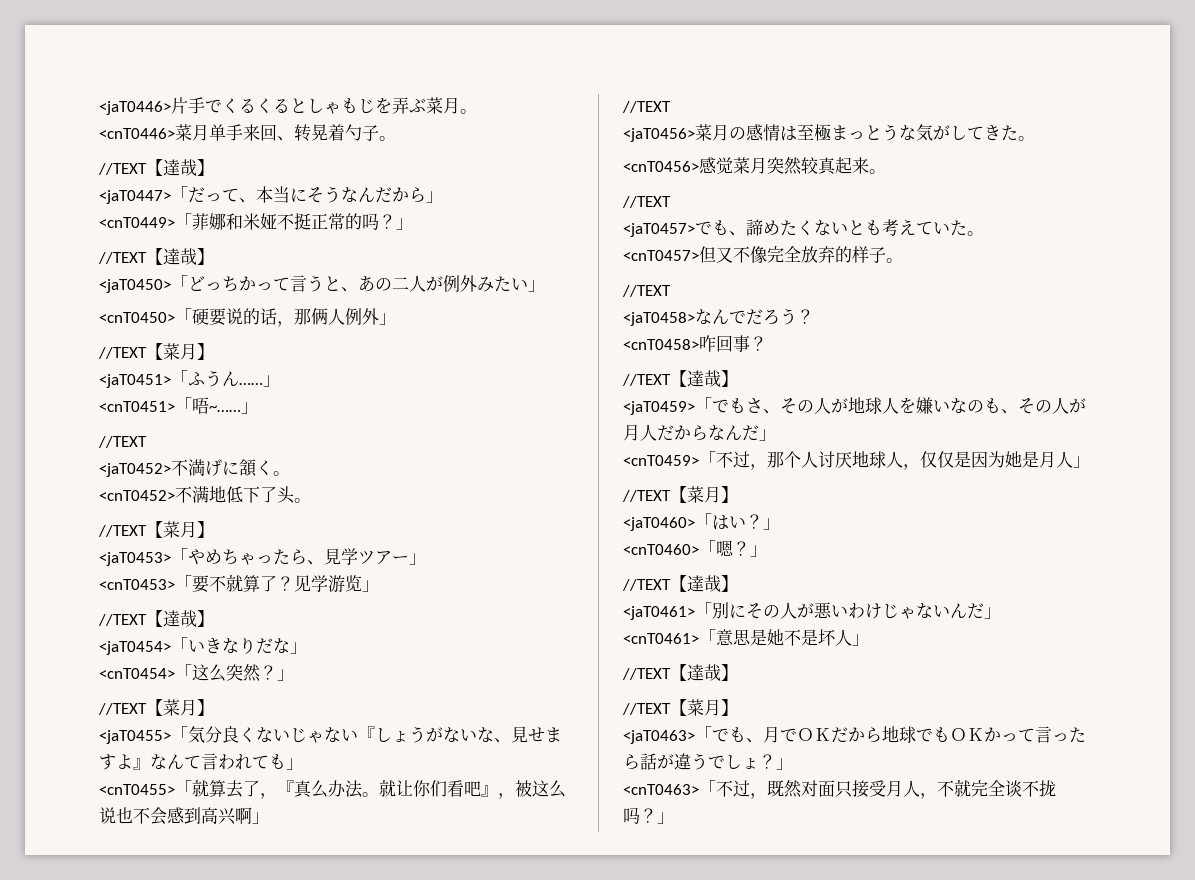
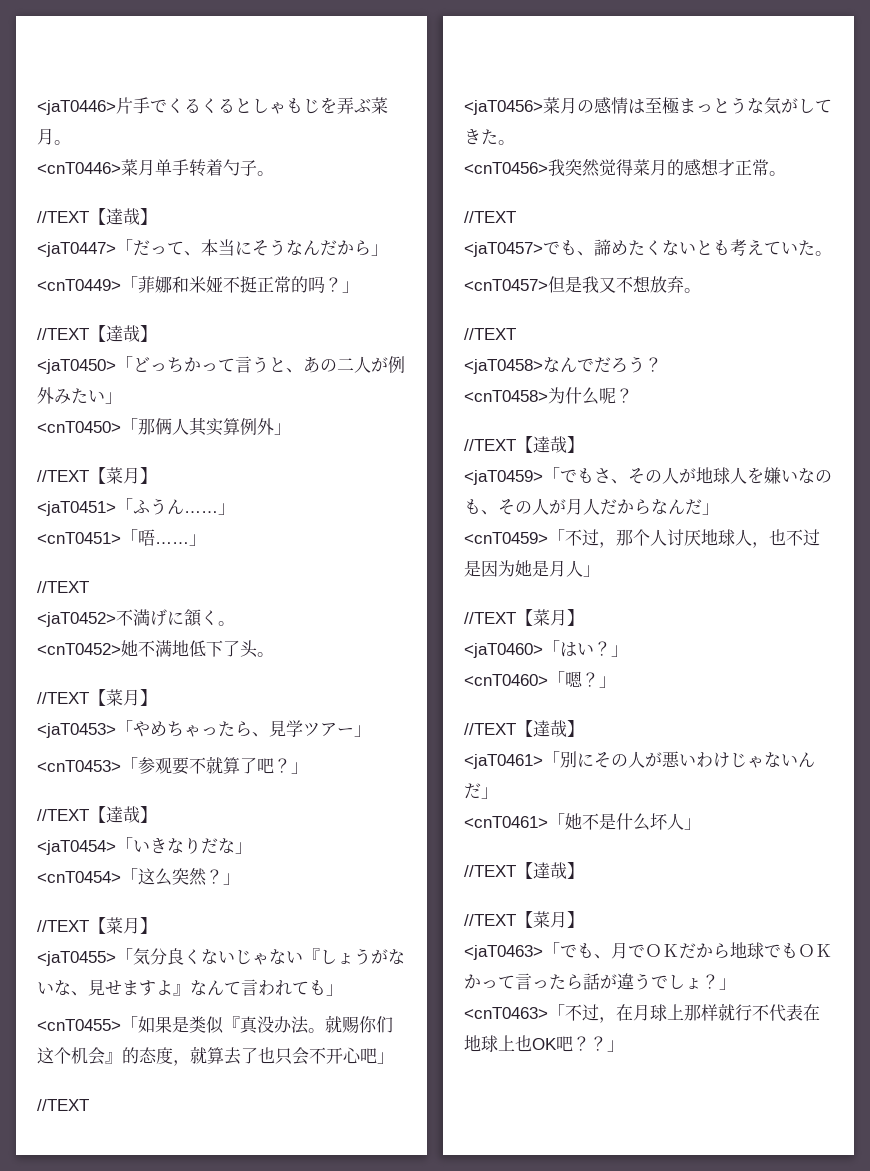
- <cnT0446>菜月单手来回、转晃着勺子。
+ <cnT0446>菜月单手转着勺子。
- <cnT0450>「硬要说的话，那俩人例外」
+ <cnT0450>「那俩人其实算例外」
- <cnT0451>「唔~……」
+ <cnT0451>「唔……」
- <cnT0452>不满地低下了头。
+ <cnT0452>她不满地低下了头。
- <cnT0453>「要不就算了？见学游览」
+ <cnT0453>「参观要不就算了吧？」
- <cnT0455>「就算去了，『真么办法。就让你们看吧』，被这么说也不会感到高兴啊」
+ <cnT0455>「如果是类似『真没办法。就赐你们这个机会』的态度，就算去了也只会不开心吧」
- <cnT0456>感觉菜月突然较真起来。
+ <cnT0456>我突然觉得菜月的感想才正常。
- <cnT0457>但又不像完全放弃的样子。
+ <cnT0457>但是我又不想放弃。
- <cnT0458>咋回事？
+ <cnT0458>为什么呢？
- <cnT0459>「不过，那个人讨厌地球人，仅仅是因为她是月人」
+ <cnT0459>「不过，那个人讨厌地球人，也不过是因为她是月人」
- <cnT0461>「意思是她不是坏人」
+ <cnT0461>「她不是什么坏人」
- <cnT0463>「不过，既然对面只接受月人，不就完全谈不拢吗？」
+ <cnT0463>「不过，在月球上那样就行不代表在地球上也OK吧？？」

